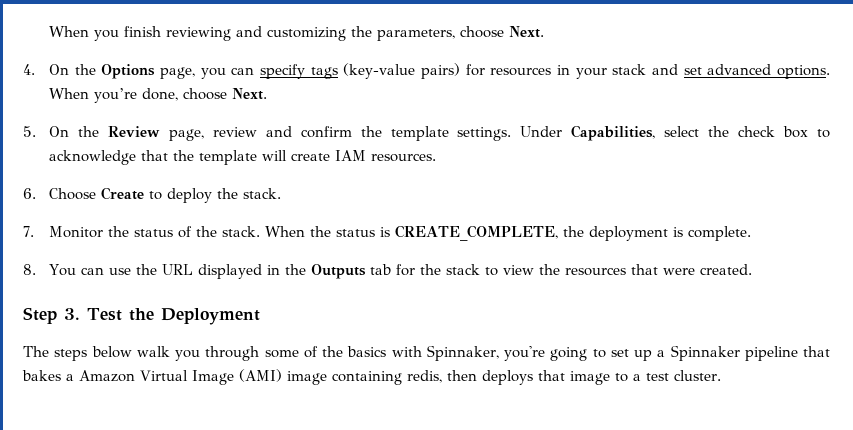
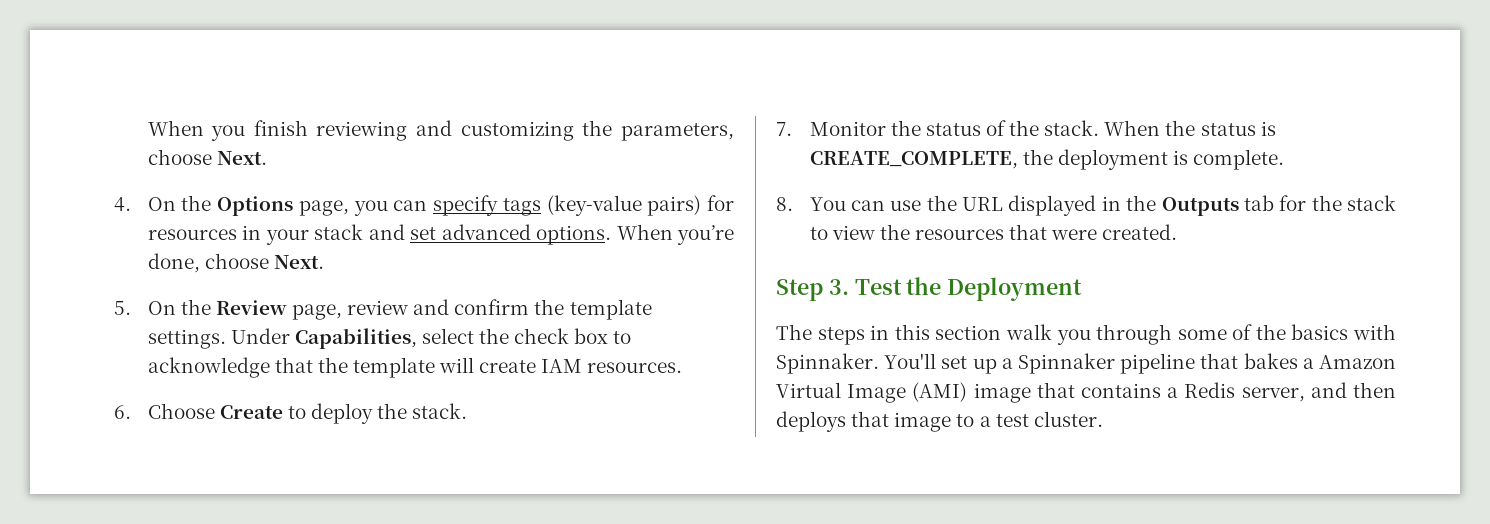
- The steps below walk you through some of the basics with Spinnaker, you're going to set up a Spinnaker pipeline that bakes a Amazon Virtual Image (AMI) image containing redis, then deploys that image to a test cluster.
+ The steps in this section walk you through some of the basics with Spinnaker. You'll set up a Spinnaker pipeline that bakes a Amazon Virtual Image (AMI) image that contains a Redis server, and then deploys that image to a test cluster.

